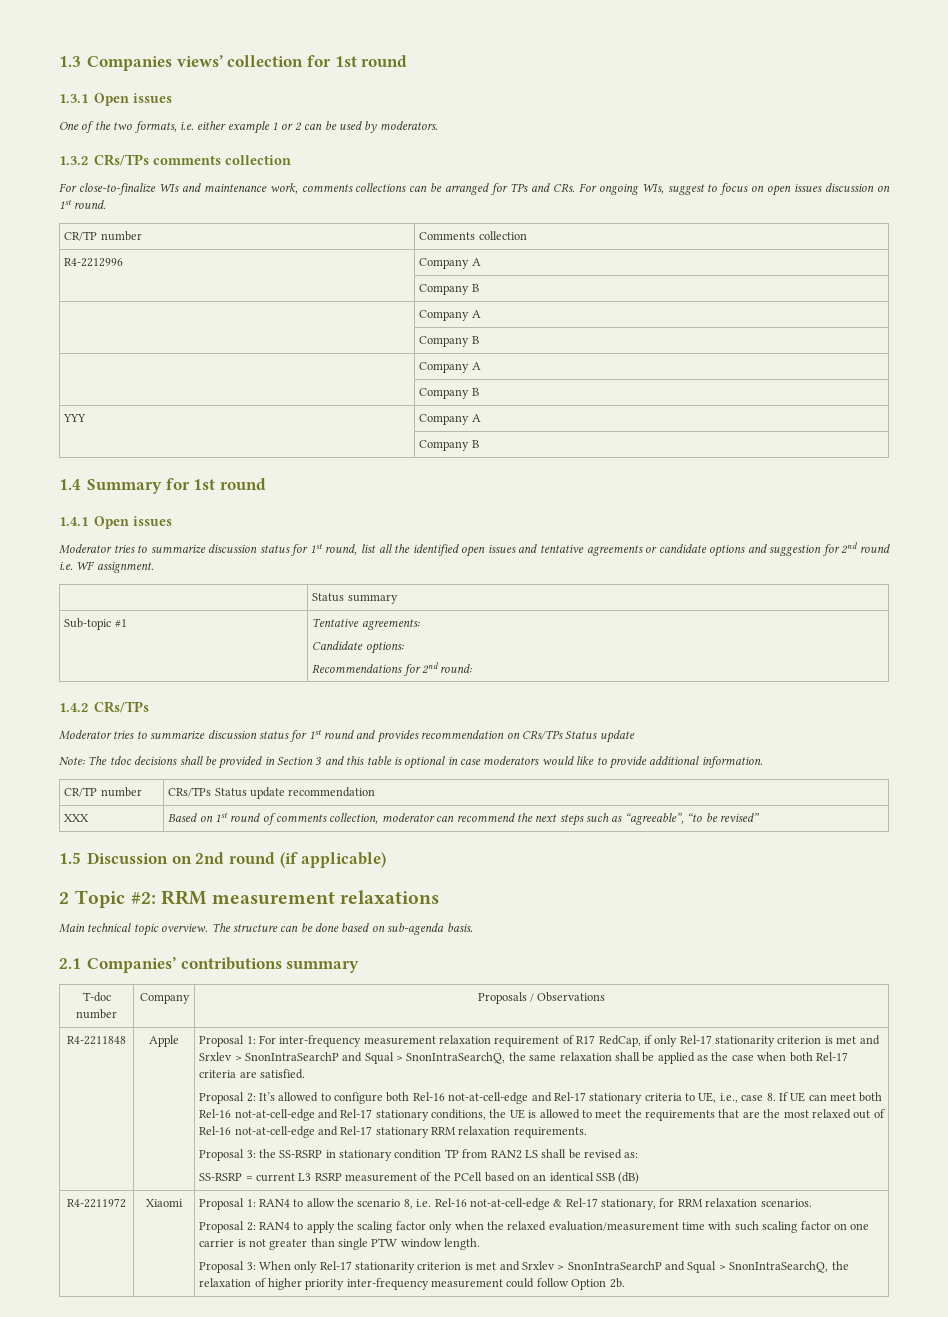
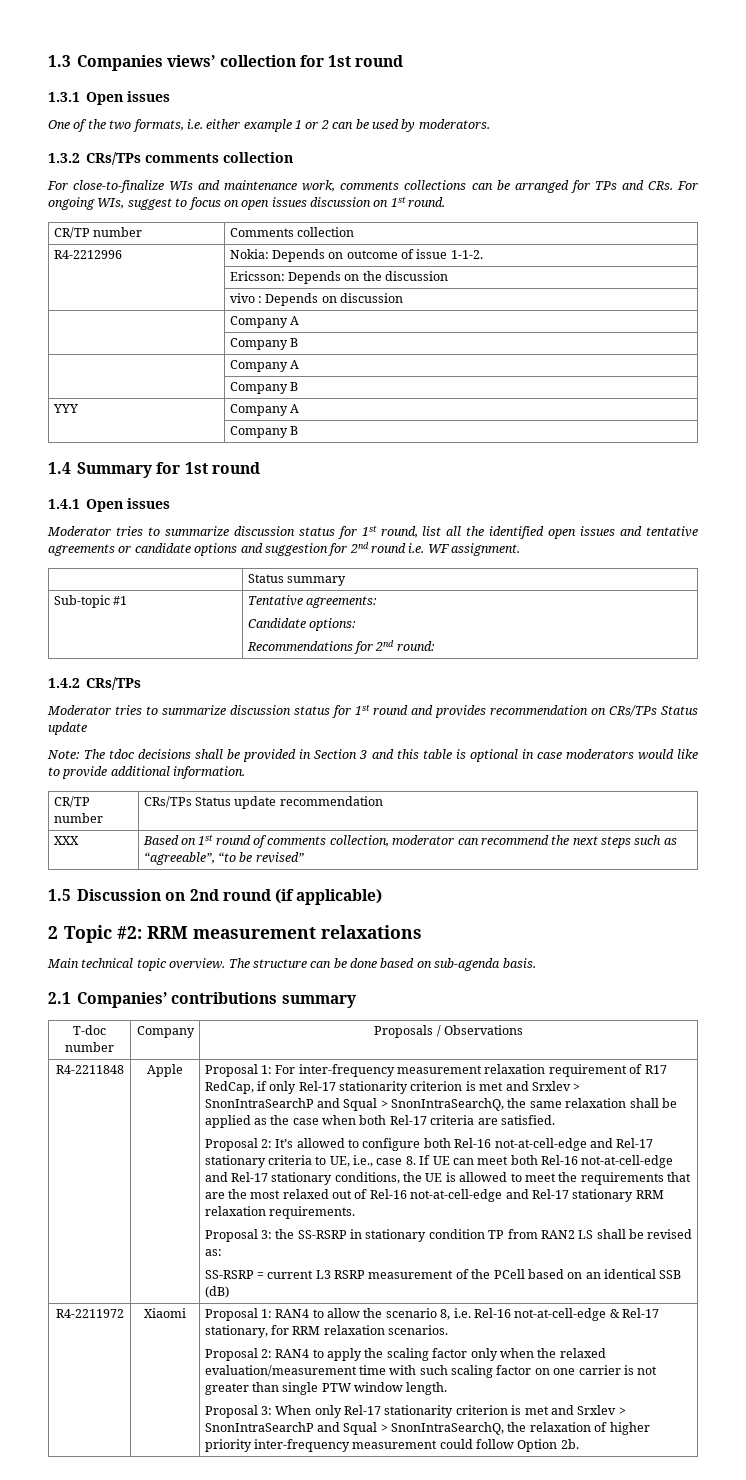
- R4-2212996 | Company A
- | Company B
+ R4-2212996 | Nokia: Depends on outcome of issue 1-1-2.
+ | Ericsson: Depends on the discussion
+ | vivo : Depends on discussion

